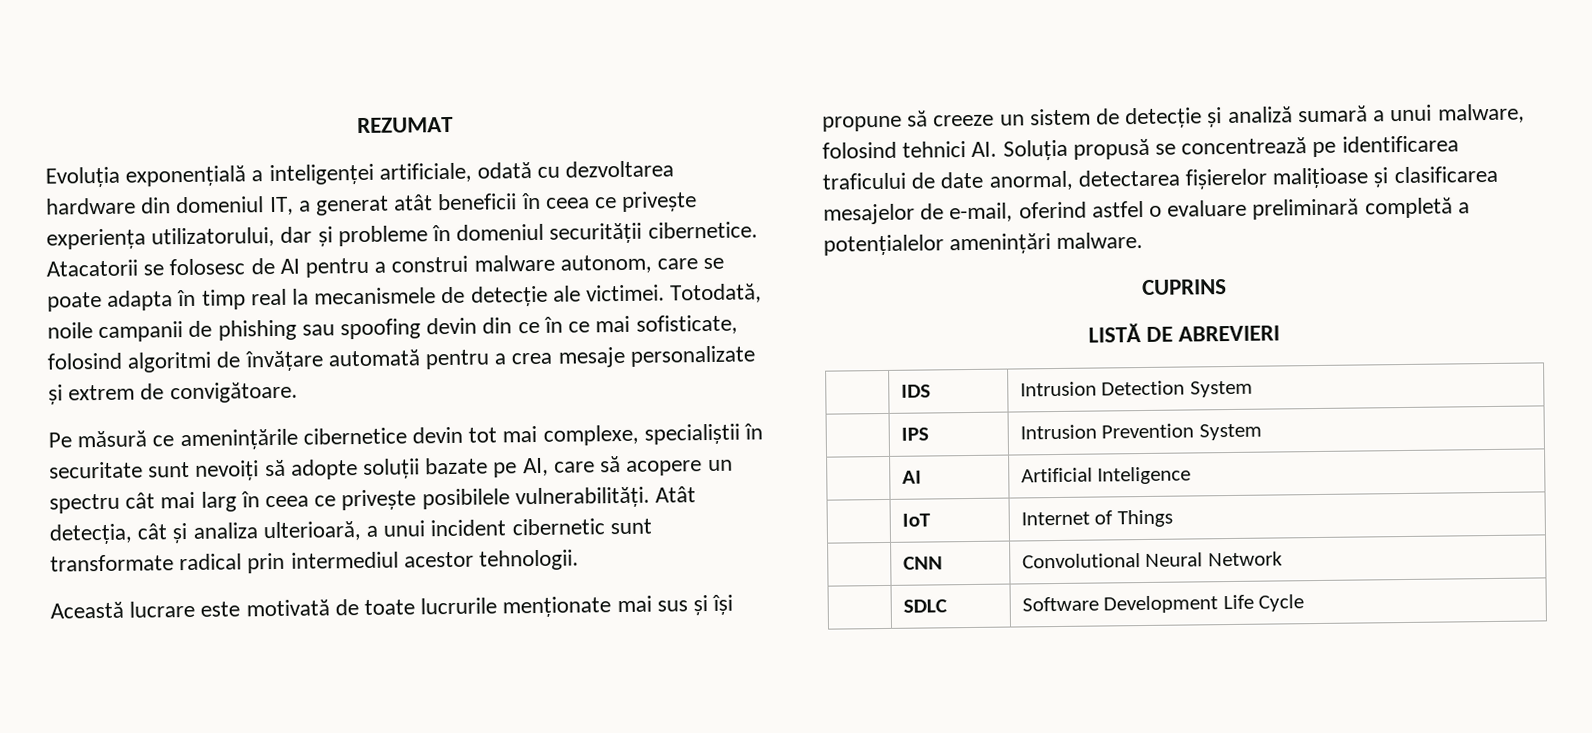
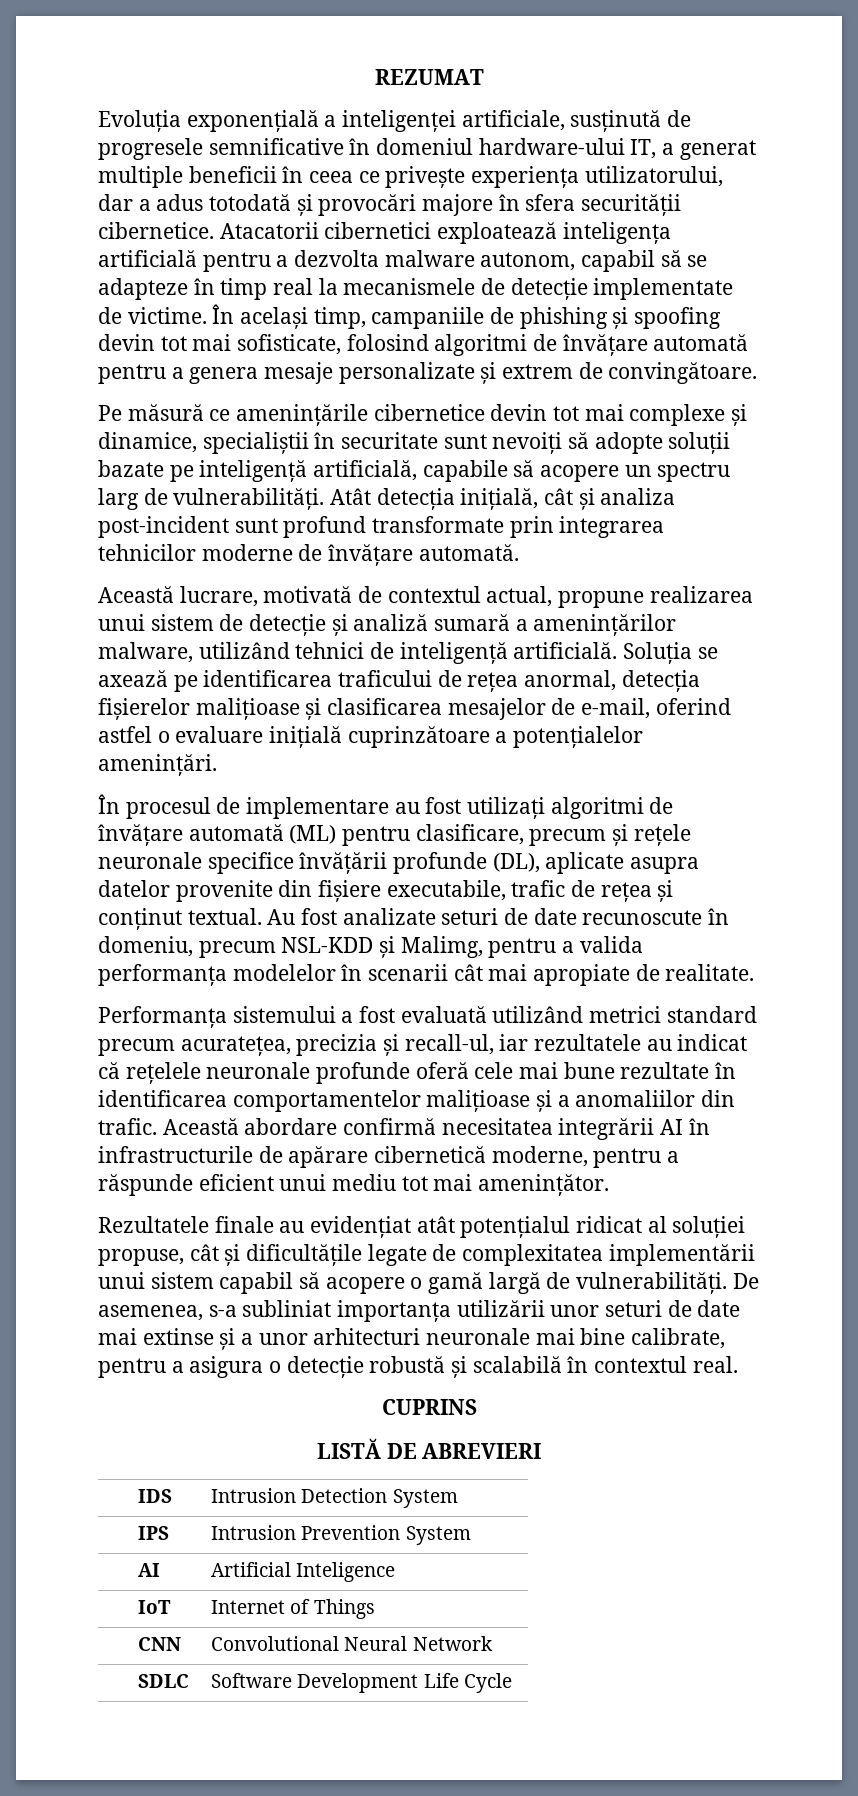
- Evoluția exponențială a inteligenței artificiale, odată cu dezvoltarea hardware din domeniul IT, a generat atât beneficii în ceea ce privește experiența utilizatorului, dar și probleme în domeniul securității cibernetice. Atacatorii se folosesc de AI pentru a construi malware autonom, care se poate adapta în timp real la mecanismele de detecție ale victimei. Totodată, noile campanii de phishing sau spoofing devin din ce în ce mai sofisticate, folosind algoritmi de învățare automată pentru a crea mesaje personalizate și extrem de convigătoare.
+ Evoluția exponențială a inteligenței artificiale, susținută de progresele semnificative în domeniul hardware-ului IT, a generat multiple beneficii în ceea ce privește experiența utilizatorului, dar a adus totodată și provocări majore în sfera securității cibernetice. Atacatorii cibernetici exploatează inteligența artificială pentru a dezvolta malware autonom, capabil să se adapteze în timp real la mecanismele de detecție implementate de victime. În același timp, campaniile de phishing și spoofing devin tot mai sofisticate, folosind algoritmi de învățare automată pentru a genera mesaje personalizate și extrem de convingătoare.
- Pe măsură ce amenințările cibernetice devin tot mai complexe, specialiștii în securitate sunt nevoiți să adopte soluții bazate pe AI, care să acopere un spectru cât mai larg în ceea ce privește posibilele vulnerabilități. Atât detecția, cât și analiza ulterioară, a unui incident cibernetic sunt transformate radical prin intermediul acestor tehnologii.
- Această lucrare este motivată de toate lucrurile menționate mai sus și își propune să creeze un sistem de detecție și analiză sumară a unui malware, folosind tehnici AI. Soluția propusă se concentrează pe identificarea traficului de date anormal, detectarea fișierelor malițioase și clasificarea mesajelor de e-mail, oferind astfel o evaluare preliminară completă a potențialelor amenințări malware.
+ Pe măsură ce amenințările cibernetice devin tot mai complexe și dinamice, specialiștii în securitate sunt nevoiți să adopte soluții bazate pe inteligență artificială, capabile să acopere un spectru larg de vulnerabilități. Atât detecția inițială, cât și analiza post-incident sunt profund transformate prin integrarea tehnicilor moderne de învățare automată.
+ Această lucrare, motivată de contextul actual, propune realizarea unui sistem de detecție și analiză sumară a amenințărilor malware, utilizând tehnici de inteligență artificială. Soluția se axează pe identificarea traficului de rețea anormal, detecția fișierelor malițioase și clasificarea mesajelor de e-mail, oferind astfel o evaluare inițială cuprinzătoare a potențialelor amenințări.
+ În procesul de implementare au fost utilizați algoritmi de învățare automată (ML) pentru clasificare, precum și rețele neuronale specifice învățării profunde (DL), aplicate asupra datelor provenite din fișiere executabile, trafic de rețea și conținut textual. Au fost analizate seturi de date recunoscute în domeniu, precum NSL-KDD și Malimg, pentru a valida performanța modelelor în scenarii cât mai apropiate de realitate.
+ Performanța sistemului a fost evaluată utilizând metrici standard precum acuratețea, precizia și recall-ul, iar rezultatele au indicat că rețelele neuronale profunde oferă cele mai bune rezultate în identificarea comportamentelor malițioase și a anomaliilor din trafic. Această abordare confirmă necesitatea integrării AI în infrastructurile de apărare cibernetică moderne, pentru a răspunde eficient unui mediu tot mai amenințător.
+ Rezultatele finale au evidențiat atât potențialul ridicat al soluției propuse, cât și dificultățile legate de complexitatea implementării unui sistem capabil să acopere o gamă largă de vulnerabilități. De asemenea, s-a subliniat importanța utilizării unor seturi de date mai extinse și a unor arhitecturi neuronale mai bine calibrate, pentru a asigura o detecție robustă și scalabilă în contextul real.

